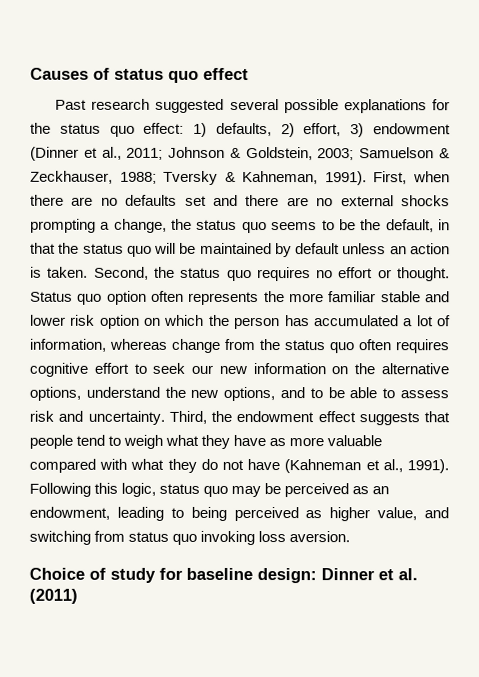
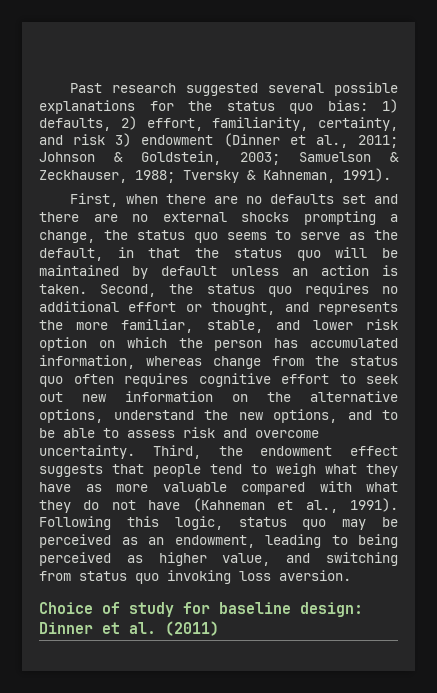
- Causes of status quo effect
- Past research suggested several possible explanations for the status quo effect:
+ Past research suggested several possible explanations for the status quo bias:
- 1) defaults, 2) effort, 3) endowment (Dinner et al., 2011;
+ 1) defaults, 2) effort, familiarity, certainty, and risk 3) endowment (Dinner et al., 2011;
- Tversky & Kahneman, 1991). First, when there are no defaults set and there are no external shocks prompting a change, the status quo seems to be the default, in that the status quo will be maintained by default unless an action is taken.
+ Tversky & Kahneman, 1991).
+ First, when there are no defaults set and there are no external shocks prompting a change, the status quo seems to serve as the default, in that the status quo will be maintained by default unless an action is taken.
- Second, the status quo requires no effort or thought. Status quo option often represents the more familiar stable and lower risk option on which the person has accumulated a lot of information, whereas change from the status quo often requires cognitive effort to seek our new information on the alternative options, understand the new options, and to be able to assess risk and uncertainty.
+ Second, the status quo requires no additional effort or thought, and represents the more familiar, stable, and lower risk option on which the person has accumulated information, whereas change from the status quo often requires cognitive effort to seek out new information on the alternative options, understand the new options, and to be able to assess risk and overcome uncertainty.

